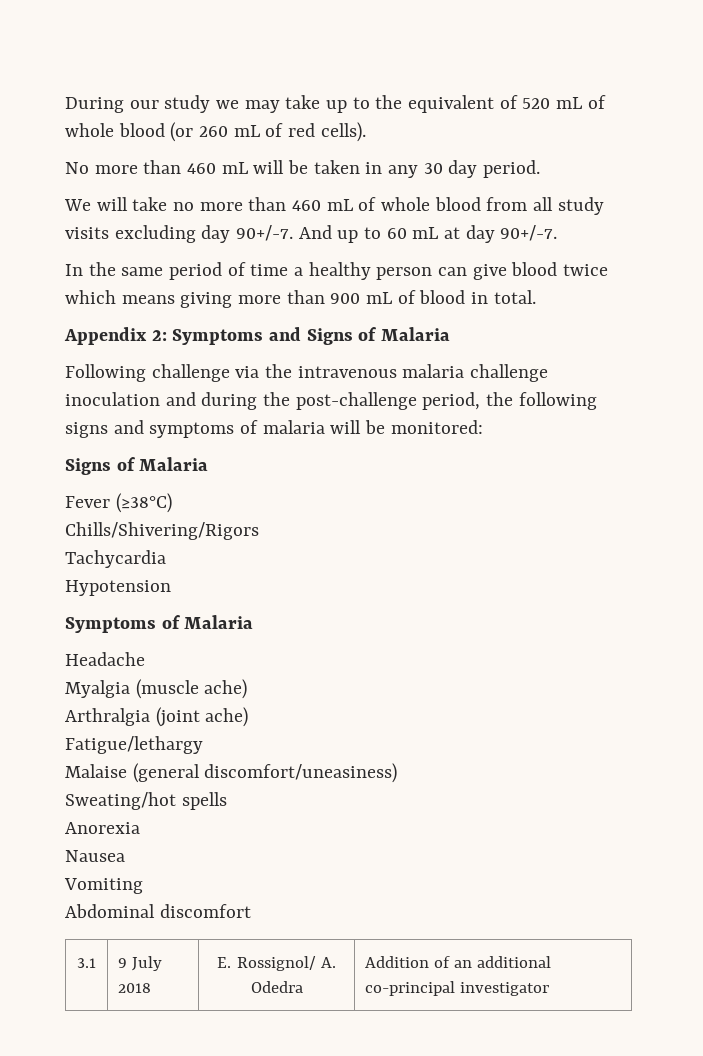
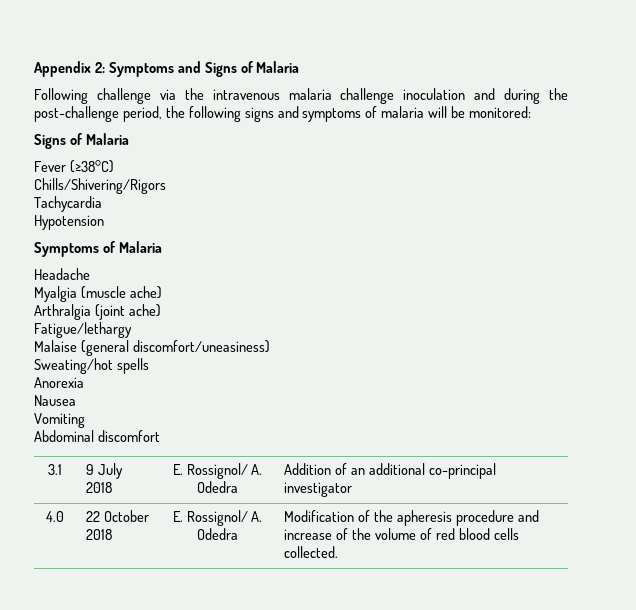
- During our study we may take up to the equivalent of 520 mL of whole blood (or 260 mL of red cells).
- No more than 460 mL will be taken in any 30 day period.
- We will take no more than 460 mL of whole blood from all study visits excluding day 90+/-7. And up to 60 mL at day 90+/-7.
- In the same period of time a healthy person can give blood twice which means giving more than 900 mL of blood in total.
+ 4.0 | 22 October 2018 | E. Rossignol/ A. Odedra | Modification of the apheresis procedure and increase of the volume of red blood cells collected.

